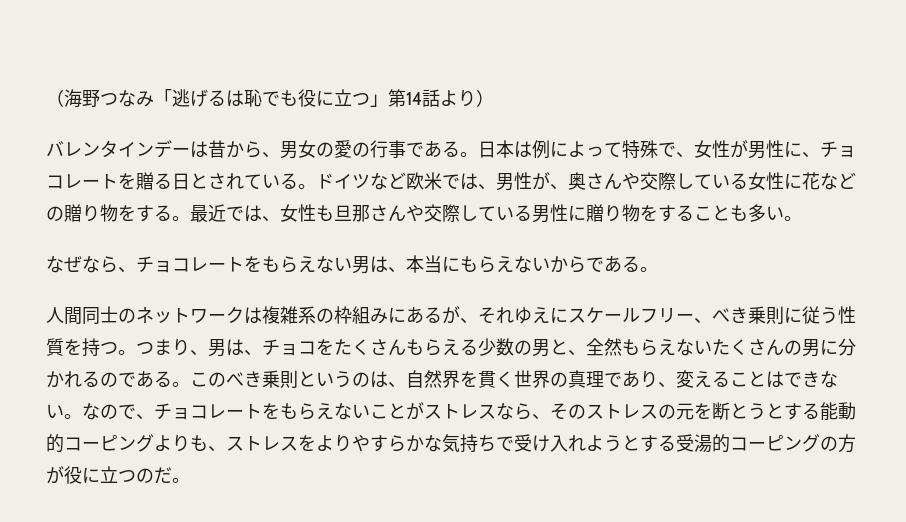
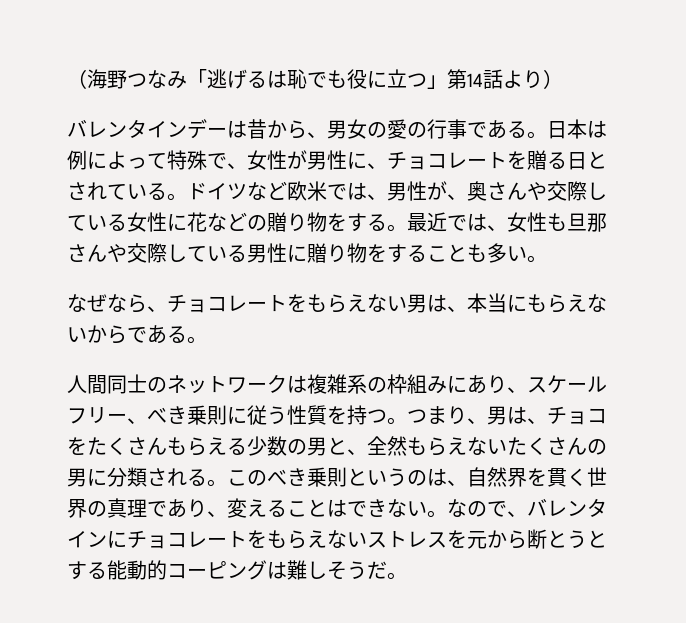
- 人間同士のネットワークは複雑系の枠組みにあるが、それゆえにスケールフリー、べき乗則に従う性質を持つ。
+ 人間同士のネットワークは複雑系の枠組みにあり、スケールフリー、べき乗則に従う性質を持つ。
- つまり、男は、チョコをたくさんもらえる少数の男と、全然もらえないたくさんの男に分かれるのである。
+ つまり、男は、チョコをたくさんもらえる少数の男と、全然もらえないたくさんの男に分類される。
- なので、チョコレートをもらえないことがストレスなら、そのストレスの元を断とうとする能動的コーピングよりも、ストレスをよりやすらかな気持ちで受け入れようとする受湯的コーピングの方が役に立つのだ。
+ なので、バレンタインにチョコレートをもらえないストレスを元から断とうとする能動的コーピングは難しそうだ。

